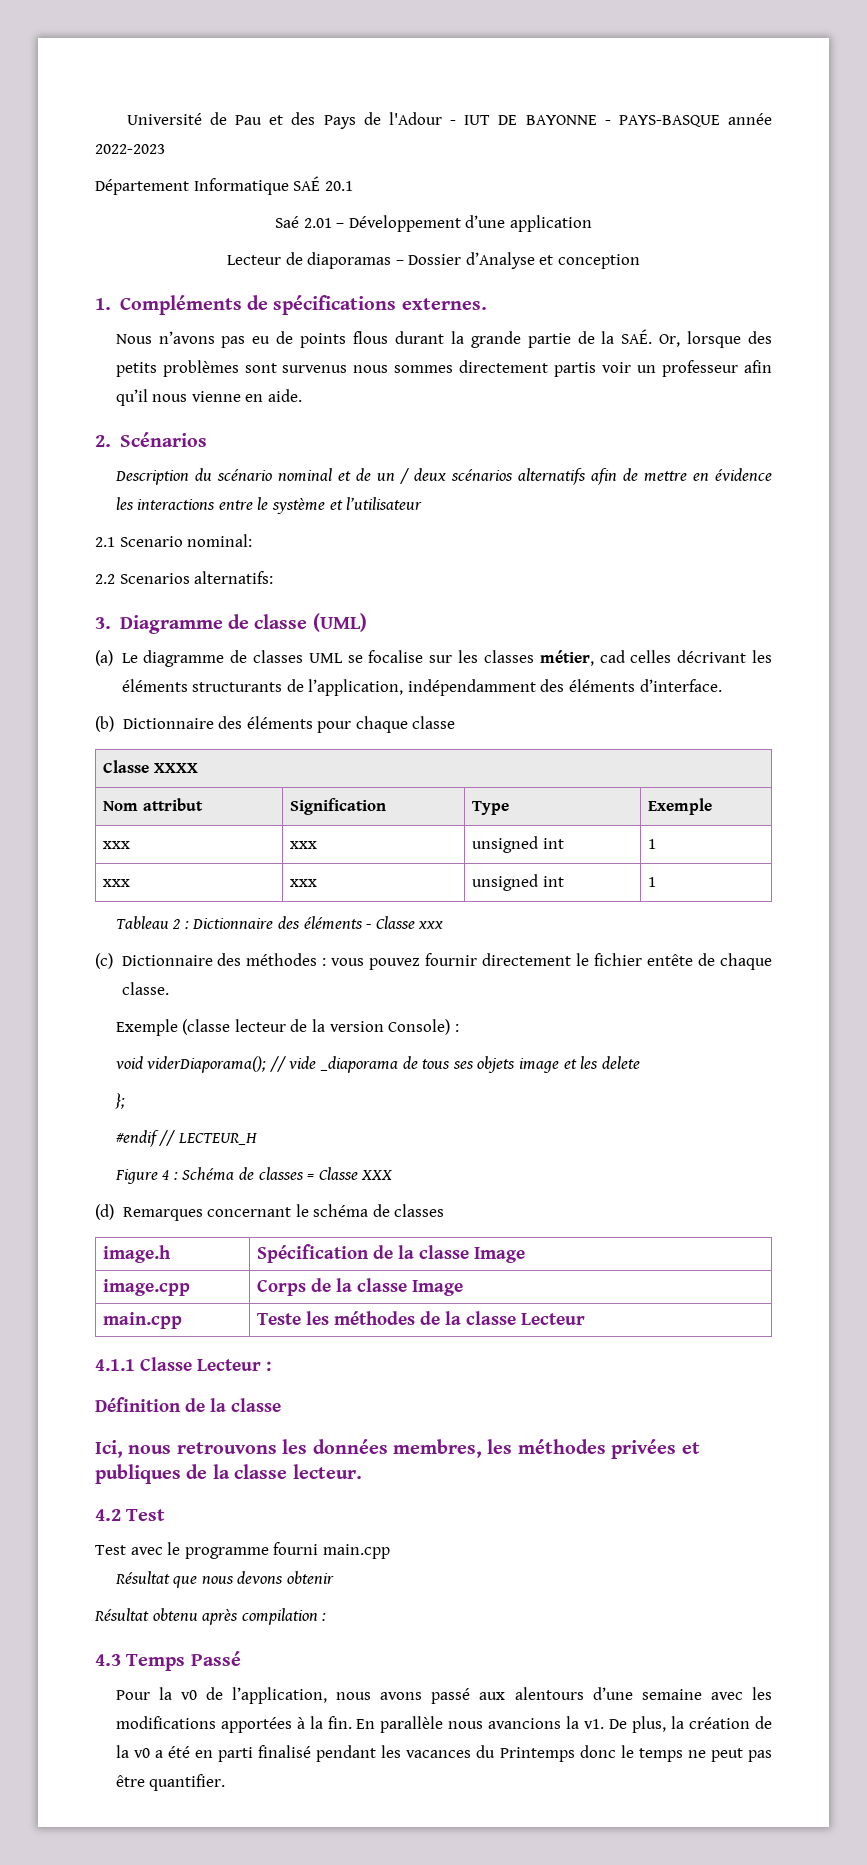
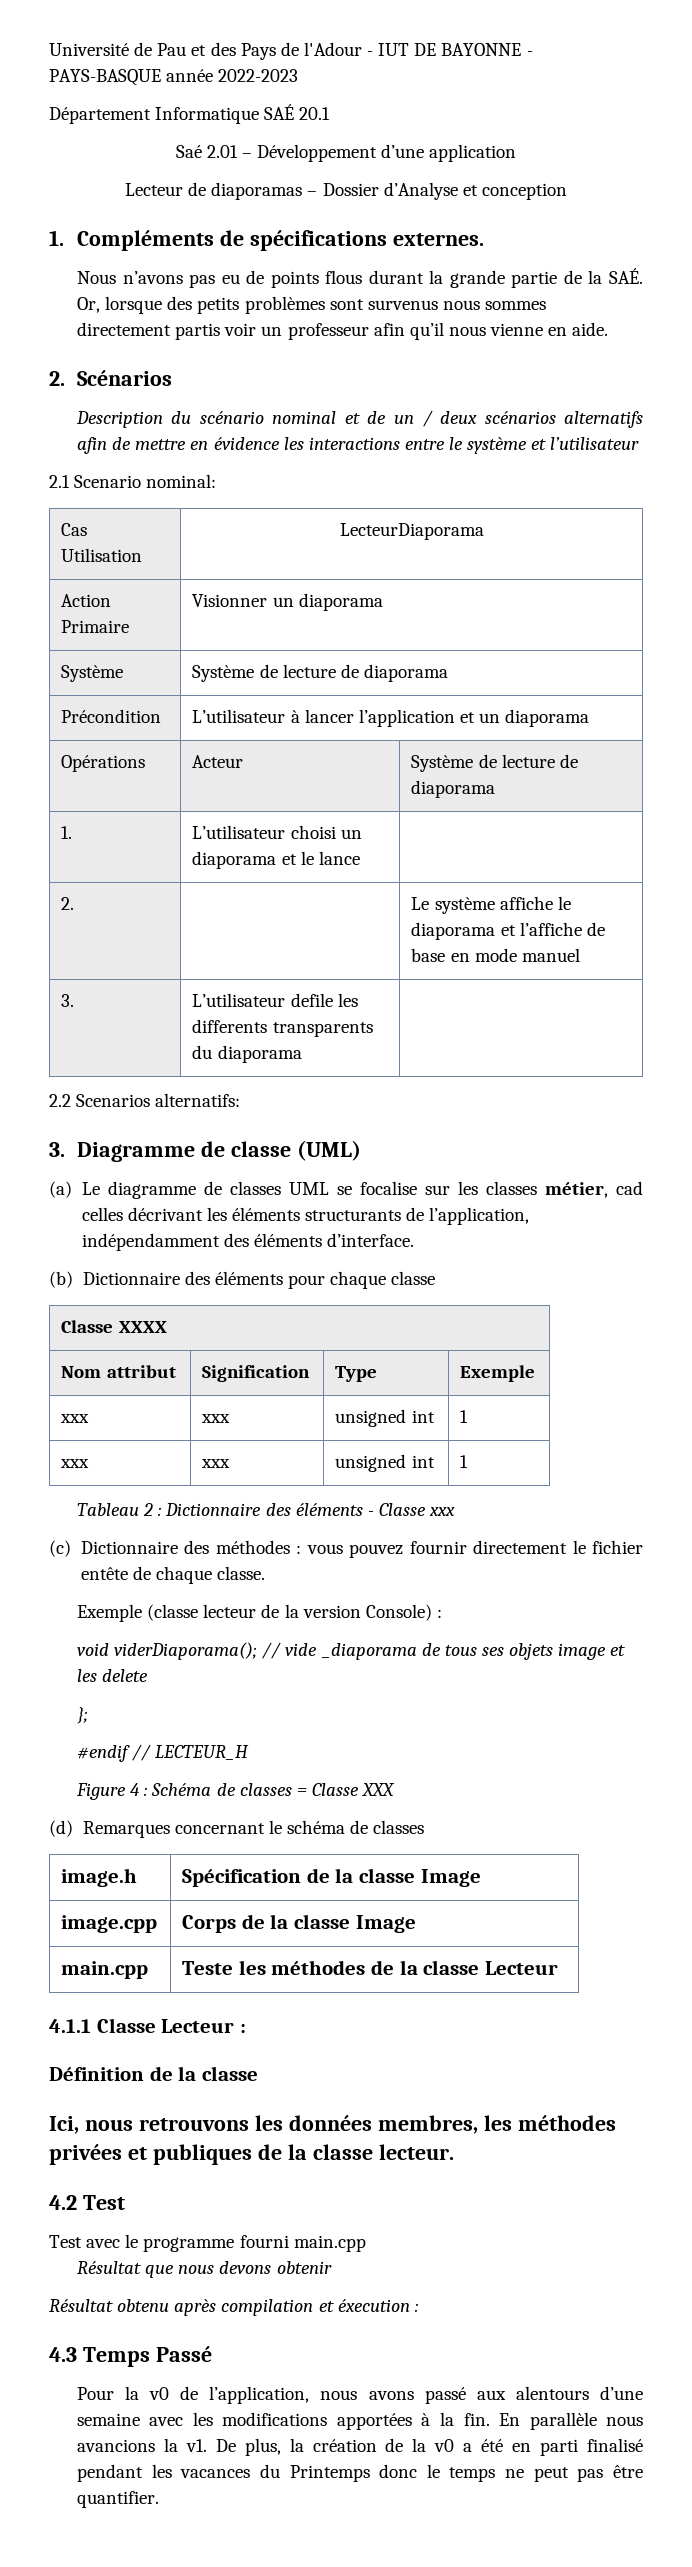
+ Cas Utilisation | LecteurDiaporama
+ Action Primaire | Visionner un diaporama
+ Système | Système de lecture de diaporama
+ Précondition | L’utilisateur à lancer l’application et un diaporama
+ Opérations | Acteur | Système de lecture de diaporama
+ 1. | L’utilisateur choisi un diaporama et le lance |
+ 2. | | Le système affiche le diaporama et l’affiche de base en mode manuel
+ 3. | L’utilisateur defile les differents transparents du diaporama |
- Résultat obtenu après compilation :
+ Résultat obtenu après compilation et éxecution :

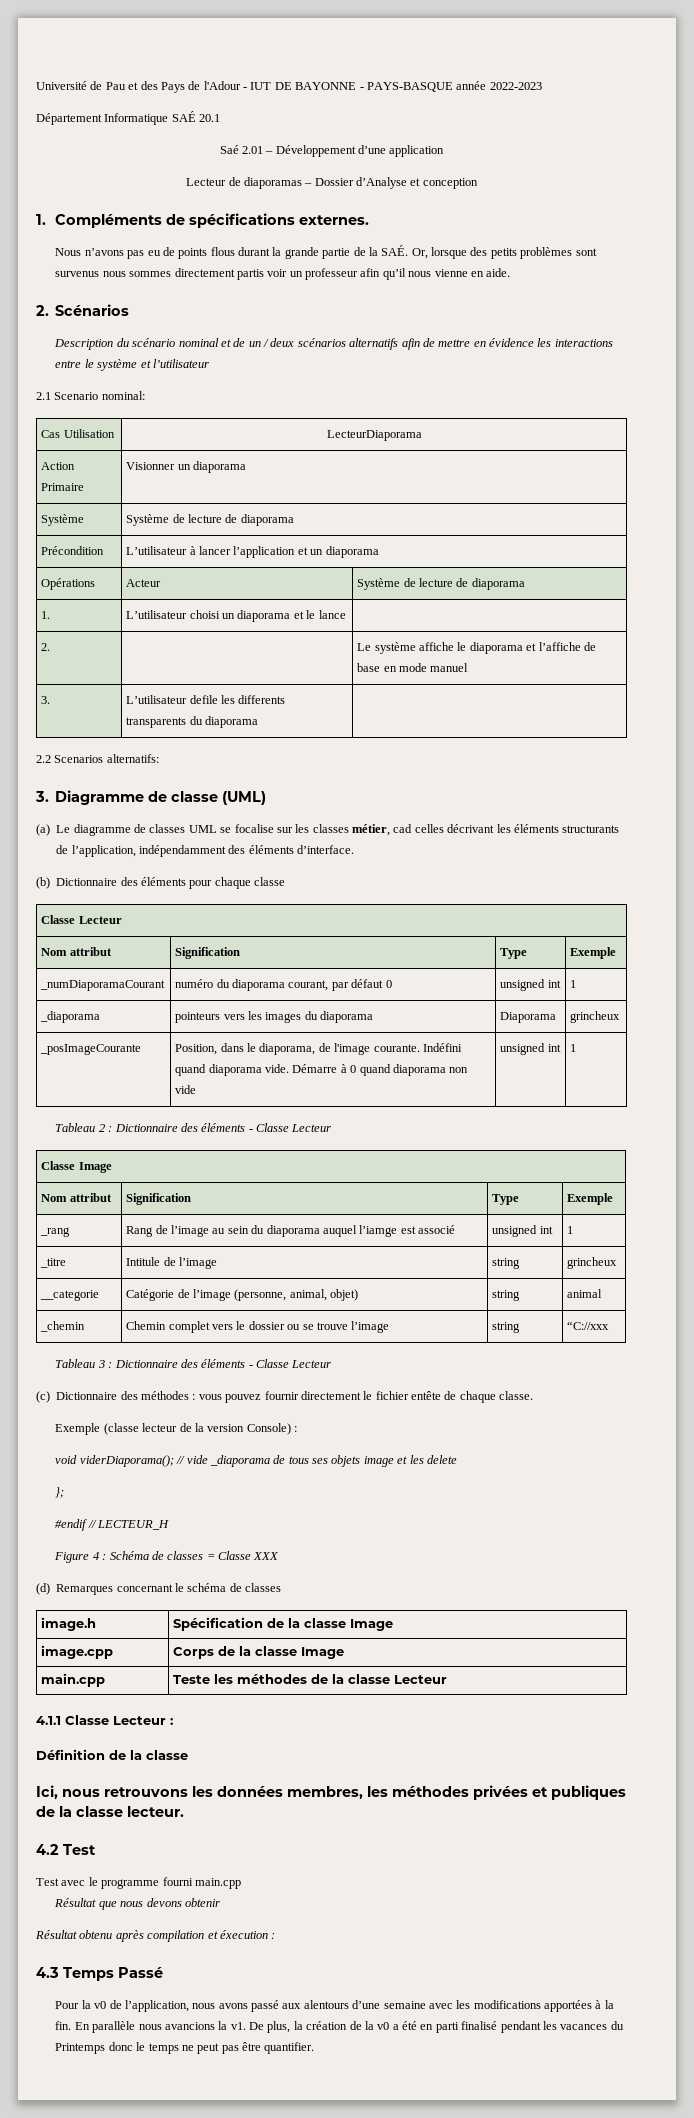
  (b) Dictionnaire des éléments pour chaque classe
- Classe XXXX
+ Classe Lecteur
  Nom attribut | Signification | Type | Exemple
- xxx | xxx | unsigned int | 1
- xxx | xxx | unsigned int | 1
+ _numDiaporamaCourant | numéro du diaporama courant, par défaut 0 | unsigned int | 1
+ _diaporama | pointeurs vers les images du diaporama | Diaporama | grincheux
+ _posImageCourante | Position, dans le diaporama, de l'image courante. Indéfini quand diaporama vide. Démarre à 0 quand diaporama non vide | unsigned int | 1
- Tableau 2 : Dictionnaire des éléments - Classe xxx
+ Tableau 2 : Dictionnaire des éléments - Classe Lecteur
+ Classe Image
+ Nom attribut | Signification | Type | Exemple
+ _rang | Rang de l’image au sein du diaporama auquel l’iamge est associé | unsigned int | 1
+ _titre | Intitule de l’image | string | grincheux
+ __categorie | Catégorie de l’image (personne, animal, objet) | string | animal
+ _chemin | Chemin complet vers le dossier ou se trouve l’image | string | “C://xxx
+ Tableau 3 : Dictionnaire des éléments - Classe Lecteur

